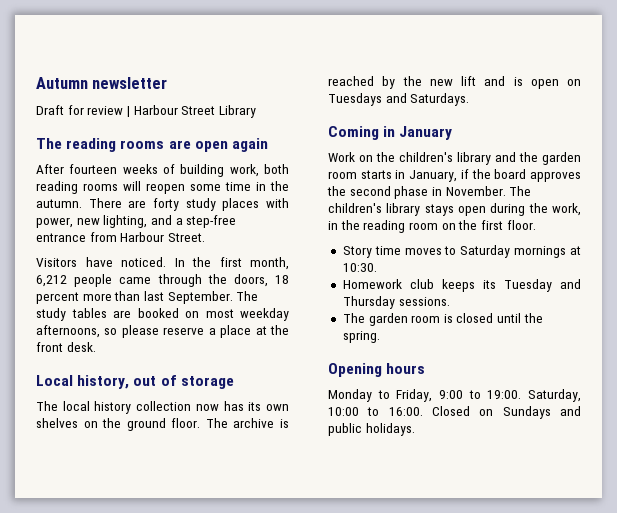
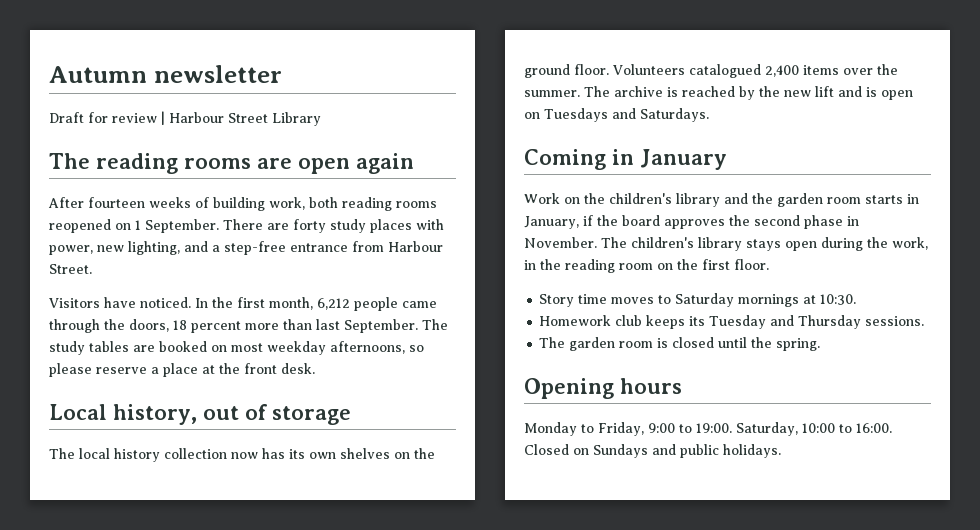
- After fourteen weeks of building work, both reading rooms will reopen some time in the autumn.
+ After fourteen weeks of building work, both reading rooms reopened on 1 September.
+ Volunteers catalogued 2,400 items over the summer.

